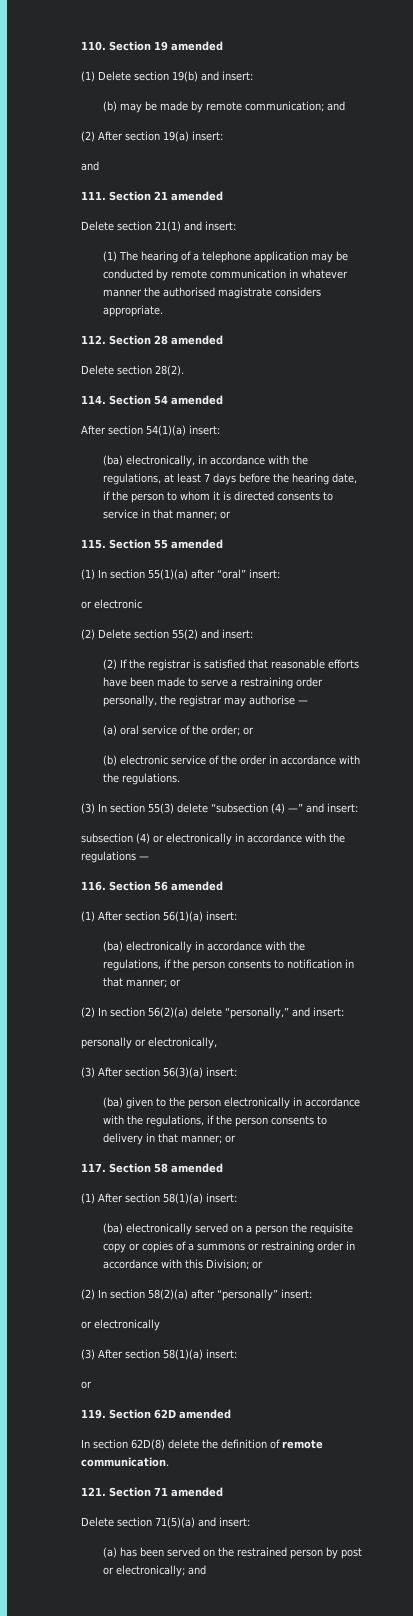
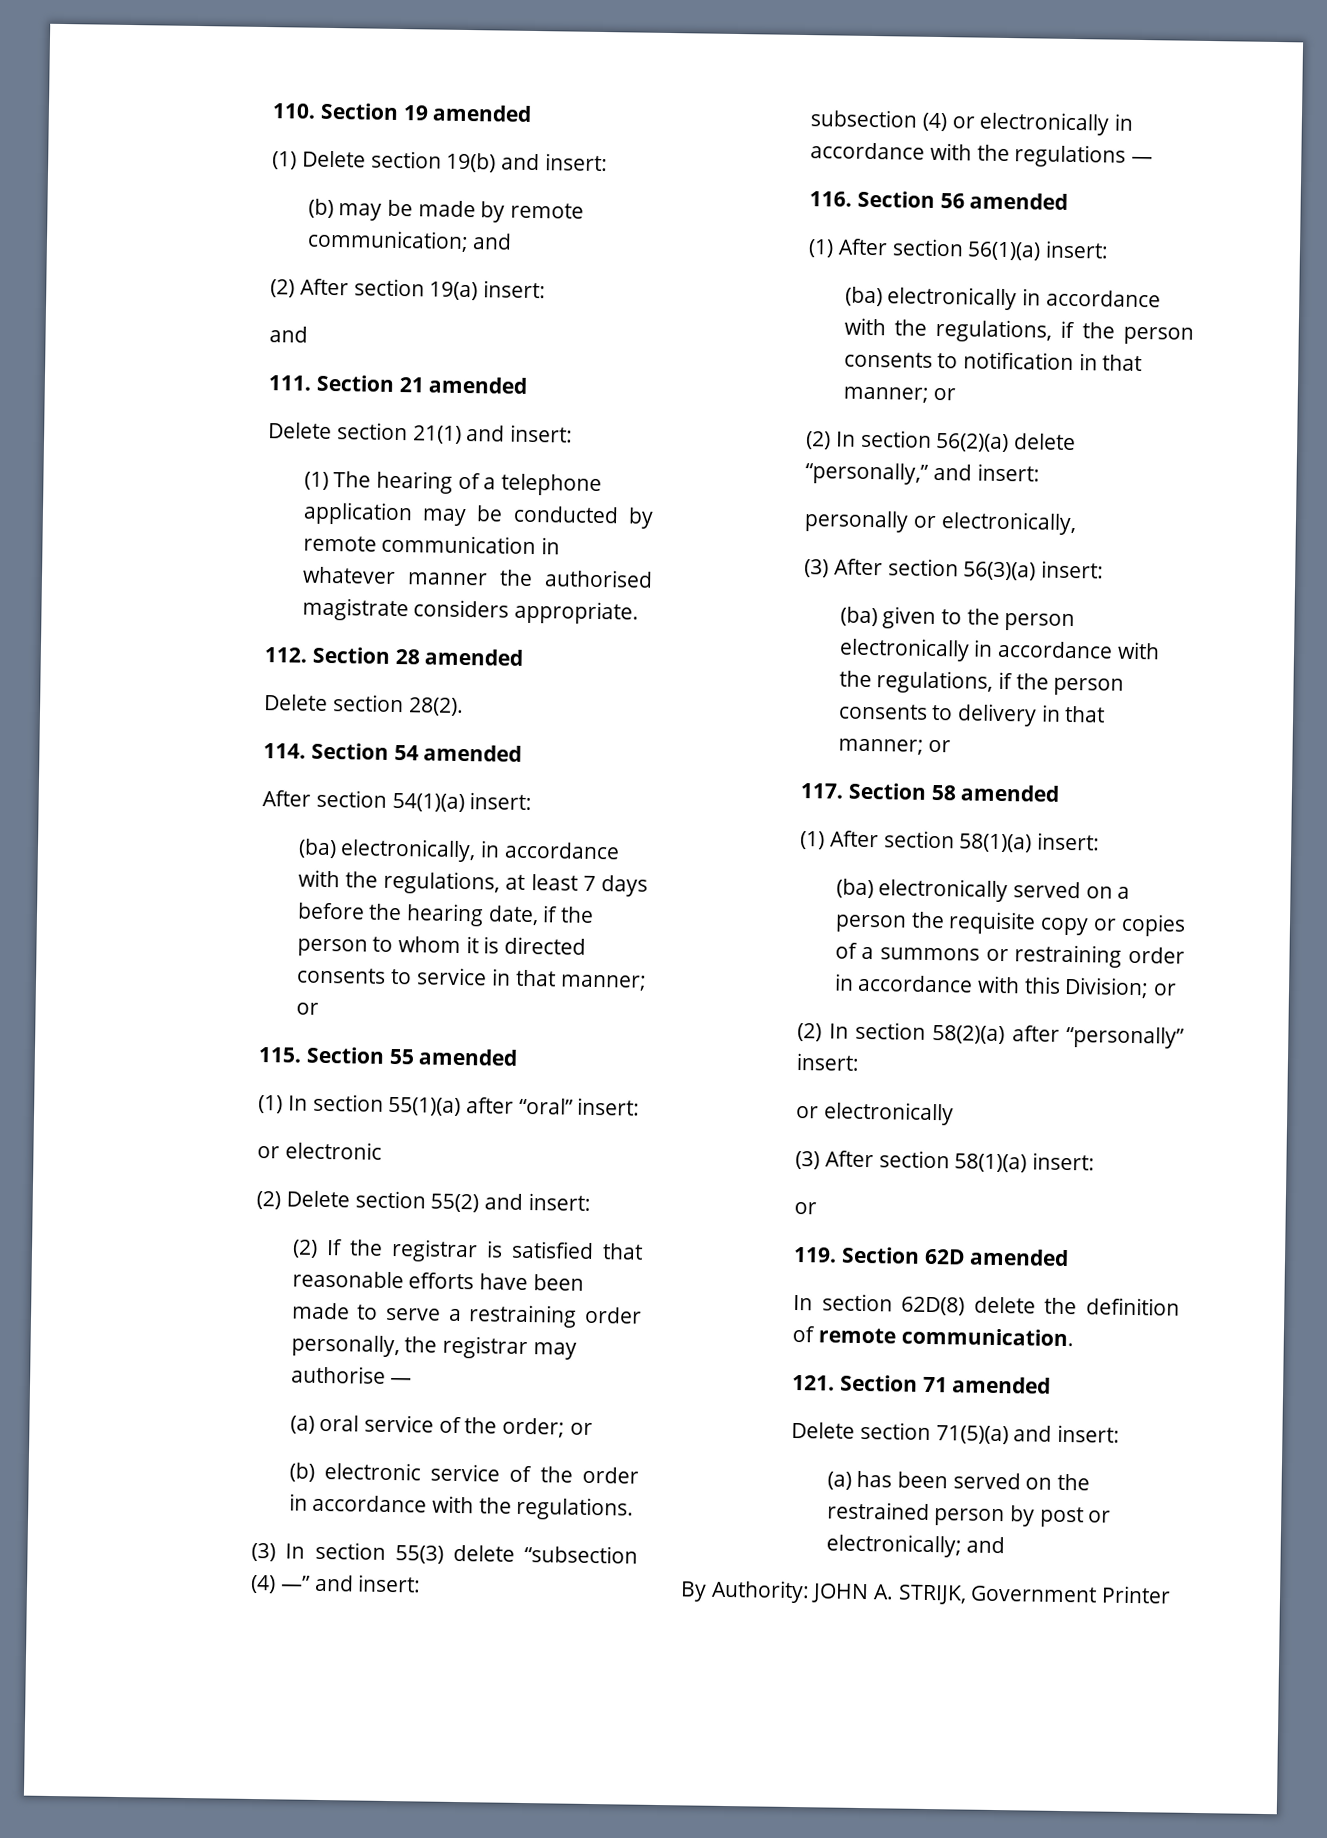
+ By Authority: JOHN A. STRIJK, Government Printer

